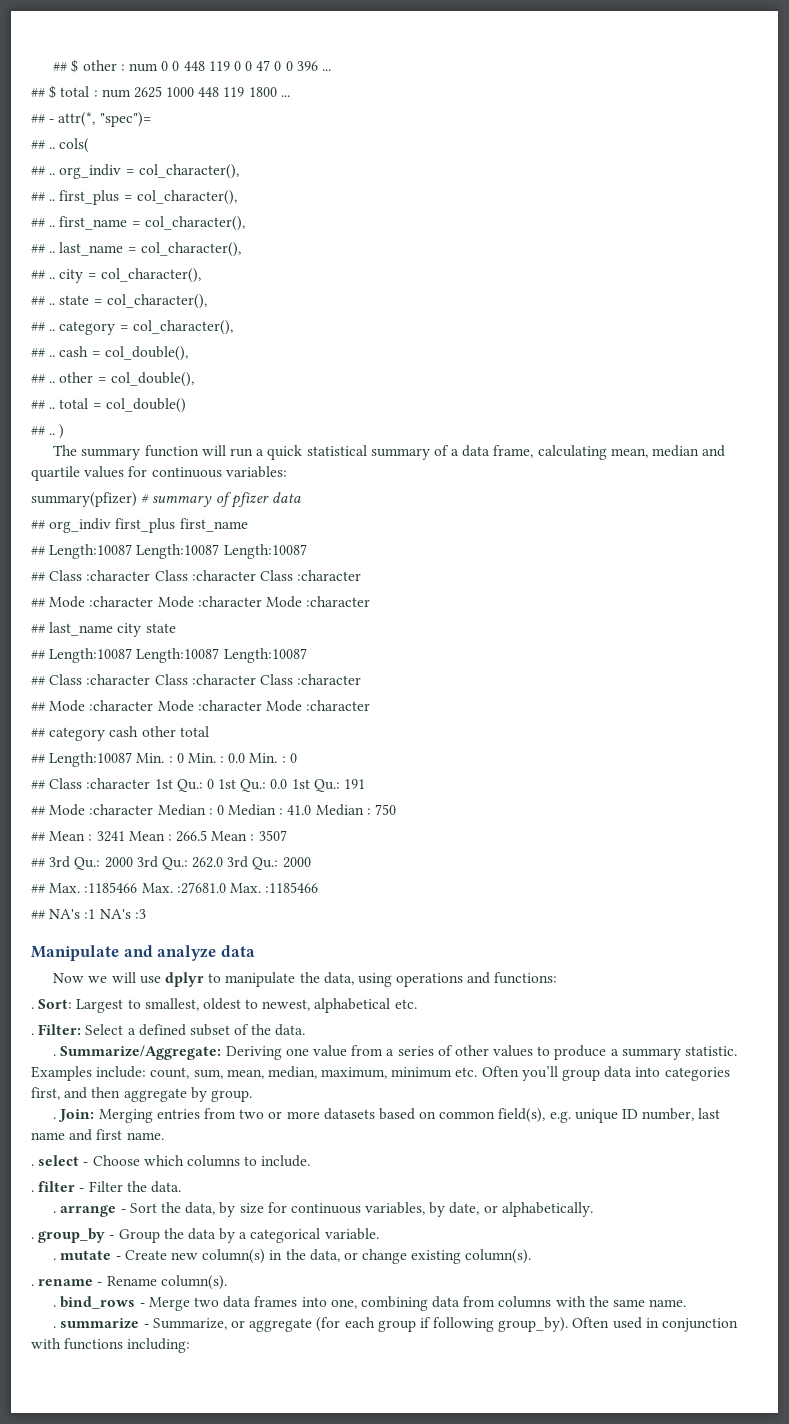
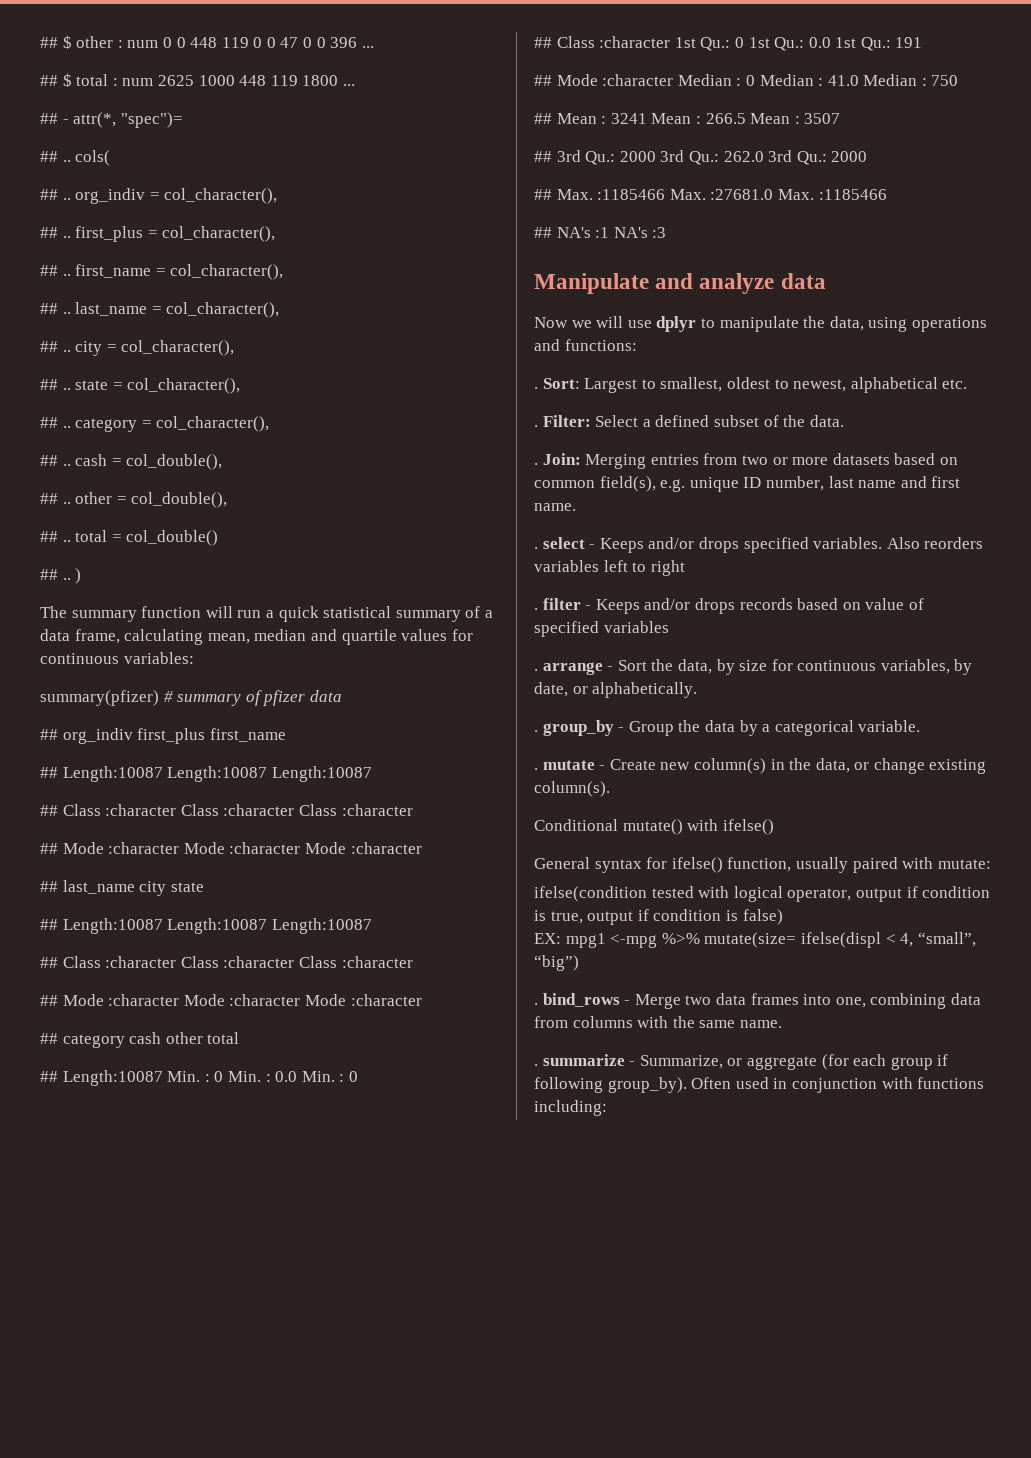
- . Summarize/Aggregate: Deriving one value from a series of other values to produce a summary statistic. Examples include: count, sum, mean, median, maximum, minimum etc. Often you’ll group data into categories first, and then aggregate by group.
- . select - Choose which columns to include.
- . filter - Filter the data.
+ . select - Keeps and/or drops specified variables. Also reorders variables left to right
+ . filter - Keeps and/or drops records based on value of specified variables
- . rename - Rename column(s).
+ Conditional mutate() with ifelse()
+ General syntax for ifelse() function, usually paired with mutate:
+ ifelse(condition tested with logical operator, output if condition is true, output if condition is false)
+ EX: mpg1 <-mpg %>% mutate(size= ifelse(displ < 4, “small”, “big”)

